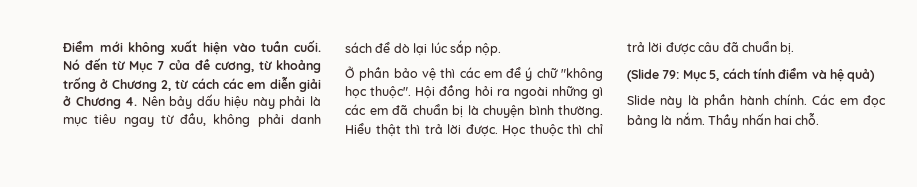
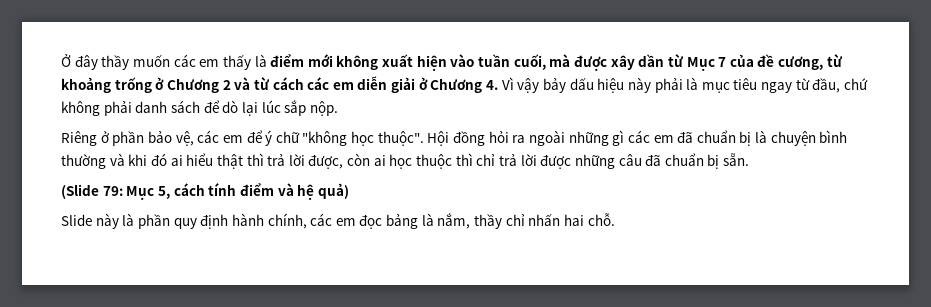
- Điểm mới không xuất hiện vào tuần cuối. Nó đến từ Mục 7 của đề cương, từ khoảng trống ở Chương 2, từ cách các em diễn giải ở Chương 4. Nên bảy dấu hiệu này phải là mục tiêu ngay từ đầu, không phải danh sách để dò lại lúc sắp nộp.
+ Ở đây thầy muốn các em thấy là điểm mới không xuất hiện vào tuần cuối, mà được xây dần từ Mục 7 của đề cương, từ khoảng trống ở Chương 2 và từ cách các em diễn giải ở Chương 4. Vì vậy bảy dấu hiệu này phải là mục tiêu ngay từ đầu, chứ không phải danh sách để dò lại lúc sắp nộp.
- Ở phần bảo vệ thì các em để ý chữ "không học thuộc".
+ Riêng ở phần bảo vệ, các em để ý chữ "không học thuộc".
- Hội đồng hỏi ra ngoài những gì các em đã chuẩn bị là chuyện bình thường. Hiểu thật thì trả lời được. Học thuộc thì chỉ trả lời được câu đã chuẩn bị.
+ Hội đồng hỏi ra ngoài những gì các em đã chuẩn bị là chuyện bình thường và khi đó ai hiểu thật thì trả lời được, còn ai học thuộc thì chỉ trả lời được những câu đã chuẩn bị sẵn.
- Slide này là phần hành chính. Các em đọc bảng là nắm. Thầy nhấn hai chỗ.
+ Slide này là phần quy định hành chính, các em đọc bảng là nắm, thầy chỉ nhấn hai chỗ.

